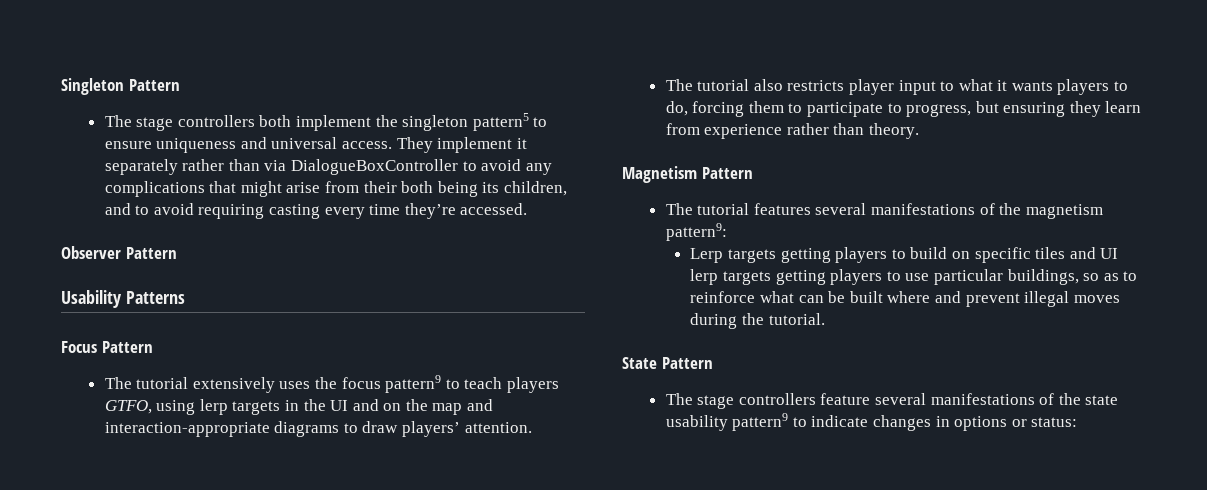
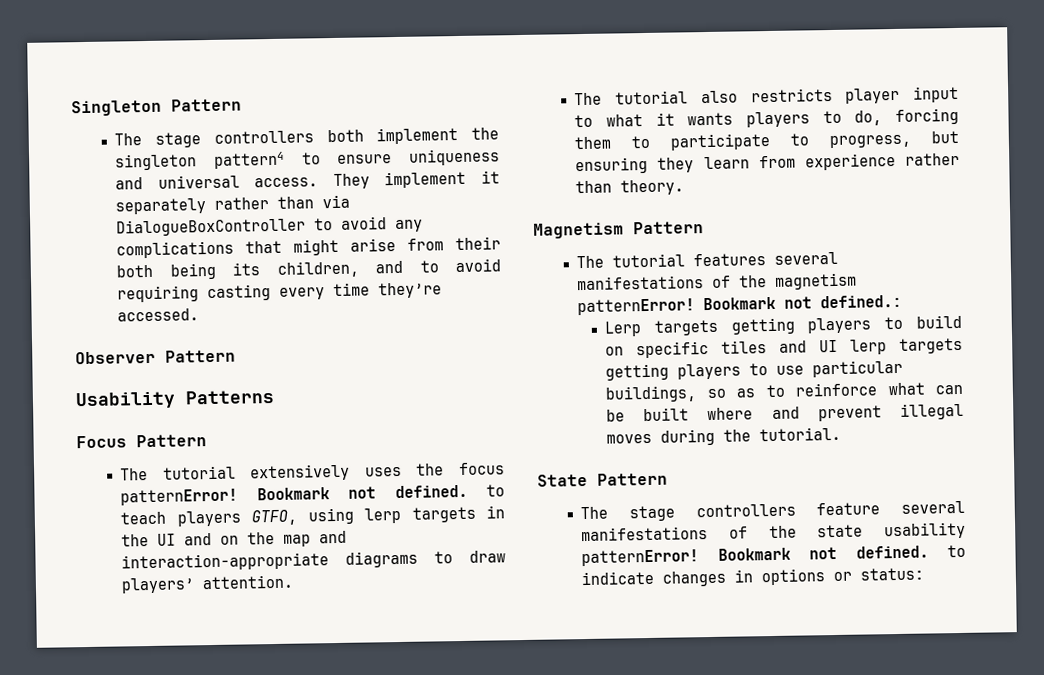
- The stage controllers both implement the singleton pattern5 to ensure uniqueness and universal access.
+ The stage controllers both implement the singleton pattern4 to ensure uniqueness and universal access.
- The tutorial extensively uses the focus pattern9 to teach players GTFO, using lerp targets in the UI and on the map and interaction-appropriate diagrams to draw players’ attention.
+ The tutorial extensively uses the focus patternError! Bookmark not defined. to teach players GTFO, using lerp targets in the UI and on the map and interaction-appropriate diagrams to draw players’ attention.
- The tutorial features several manifestations of the magnetism pattern9:
+ The tutorial features several manifestations of the magnetism patternError! Bookmark not defined.:
- The stage controllers feature several manifestations of the state usability pattern9 to indicate changes in options or status:
+ The stage controllers feature several manifestations of the state usability patternError! Bookmark not defined. to indicate changes in options or status:

